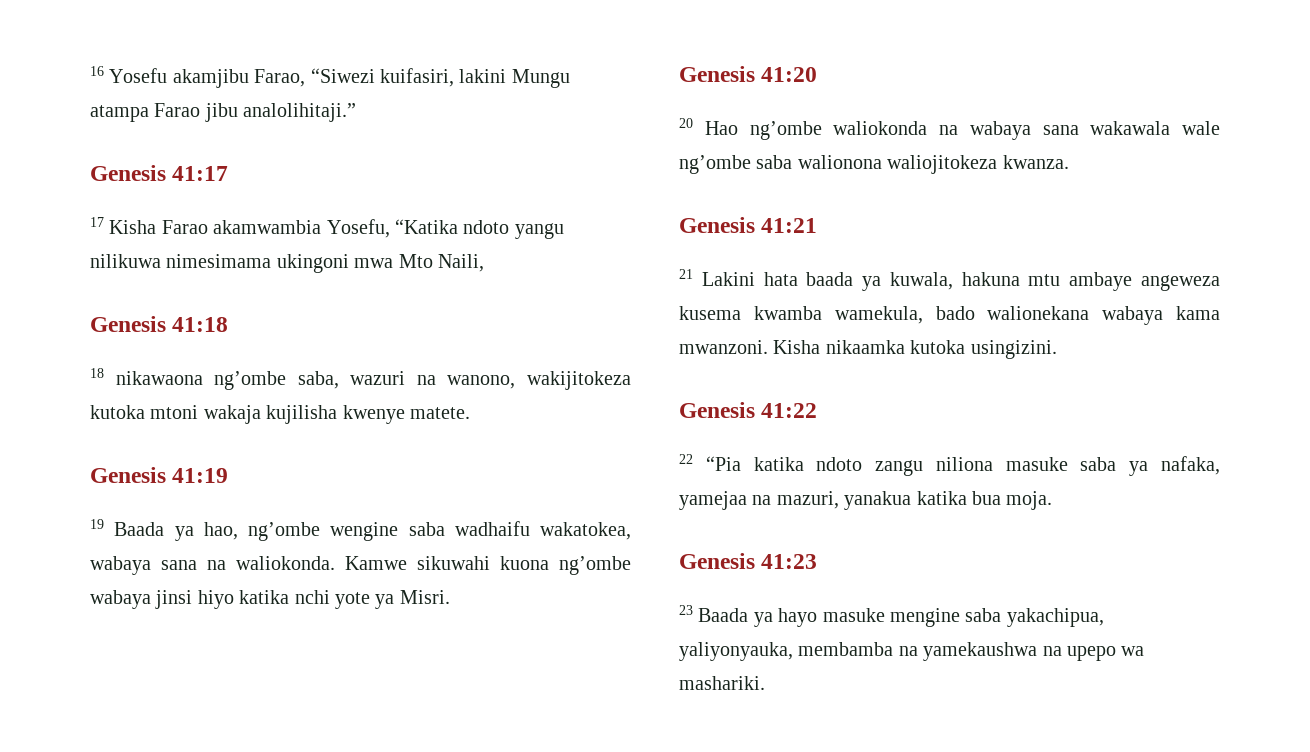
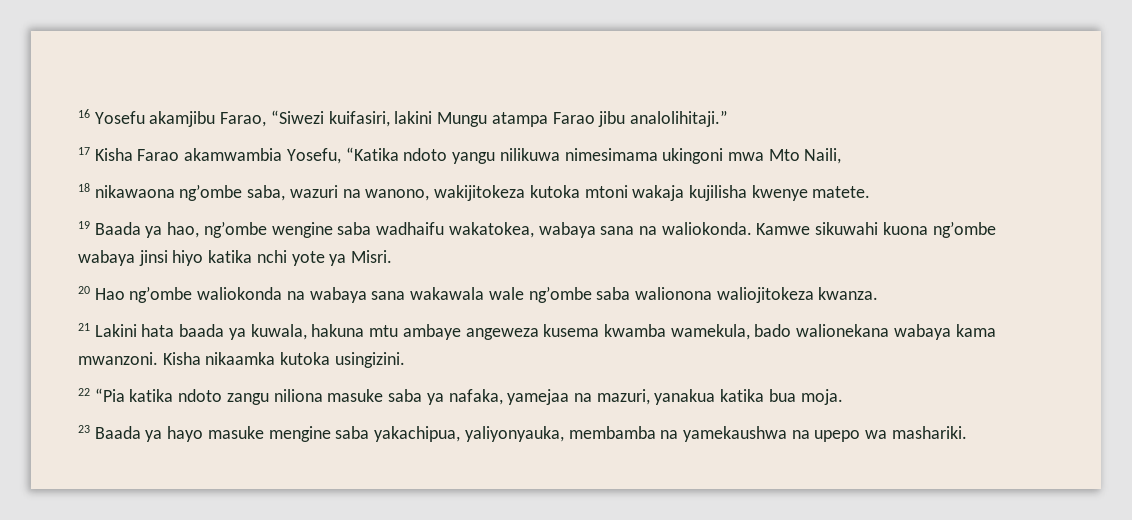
- Genesis 41:17
- Genesis 41:18
- Genesis 41:19
- Genesis 41:20
- Genesis 41:21
- Genesis 41:22
- Genesis 41:23

